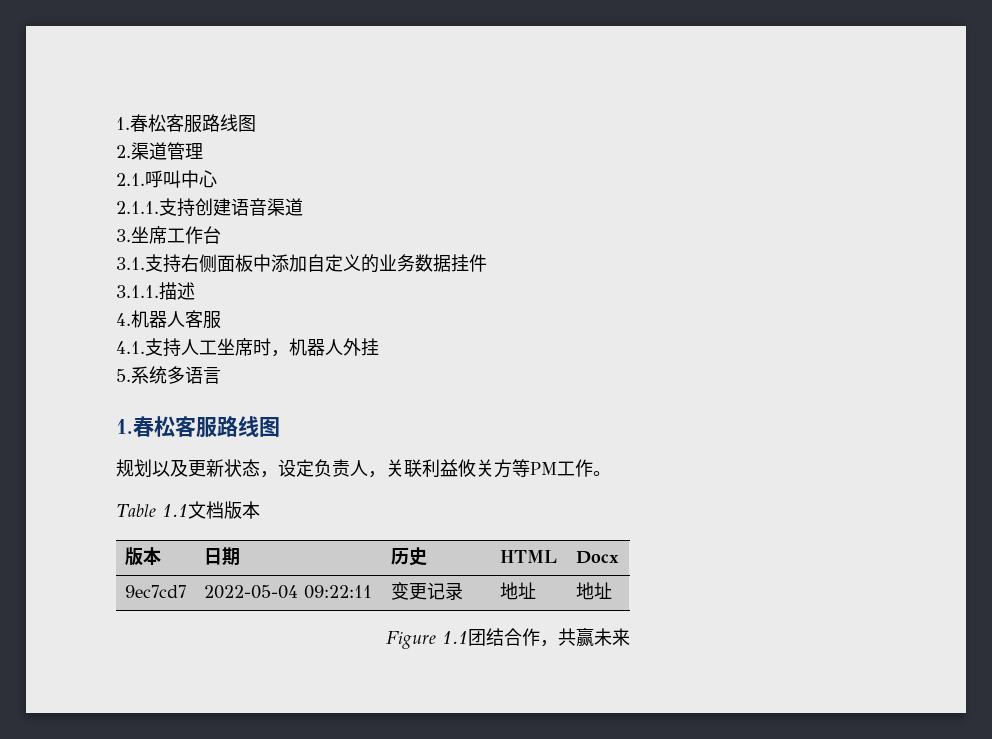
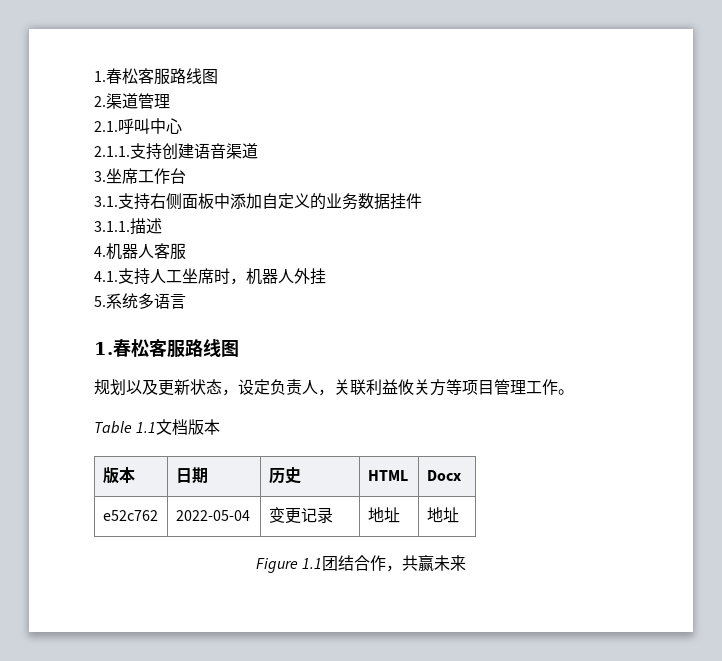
- 规划以及更新状态，设定负责人，关联利益攸关方等PM工作。
+ 规划以及更新状态，设定负责人，关联利益攸关方等项目管理工作。
- 9ec7cd7 | 2022-05-04 09:22:11 | 变更记录 | 地址 | 地址
+ e52c762 | 2022-05-04 | 变更记录 | 地址 | 地址

